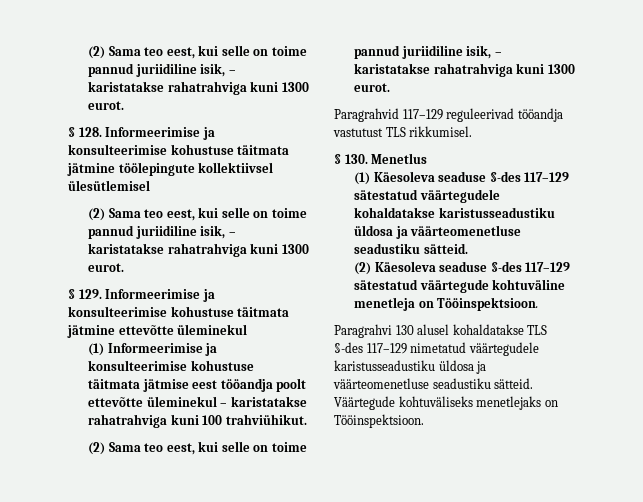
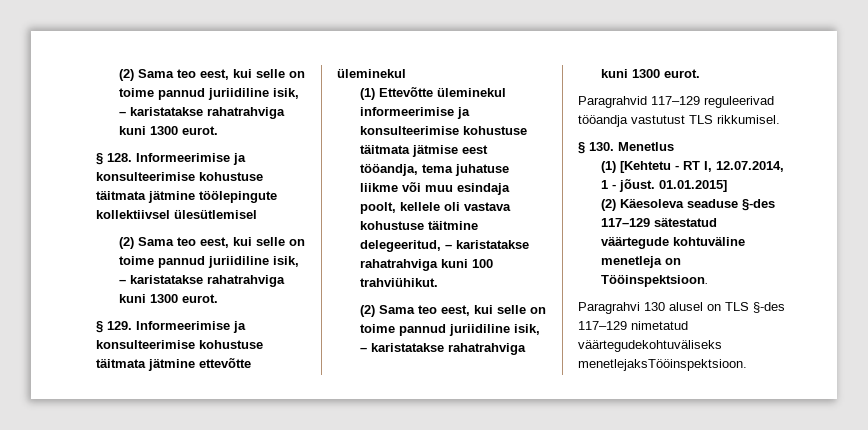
- (1) Informeerimise ja konsulteerimise kohustuse täitmata jätmise eest tööandja poolt ettevõtte üleminekul – karistatakse rahatrahviga kuni 100 trahviühikut.
+ (1) Ettevõtte üleminekul informeerimise ja konsulteerimise kohustuse täitmata jätmise eest tööandja, tema juhatuse liikme või muu esindaja poolt, kellele oli vastava kohustuse täitmine delegeeritud, – karistatakse rahatrahviga kuni 100 trahviühikut.
- (1) Käesoleva seaduse §-des 117–129 sätestatud väärtegudele kohaldatakse karistusseadustiku üldosa ja väärteomenetluse seadustiku sätteid.
+ (1) [Kehtetu - RT I, 12.07.2014, 1 - jõust. 01.01.2015]
- Paragrahvi 130 alusel kohaldatakse TLS §-des 117–129 nimetatud väärtegudele karistusseadustiku üldosa ja väärteomenetluse seadustiku sätteid. Väärtegude kohtuväliseks menetlejaks on Tööinspektsioon.
+ Paragrahvi 130 alusel on TLS §-des 117–129 nimetatud väärtegudekohtuväliseks menetlejaksTööinspektsioon.

